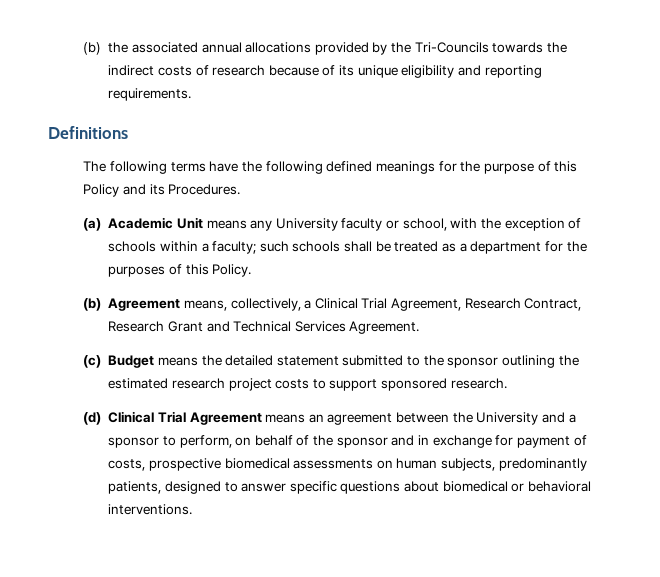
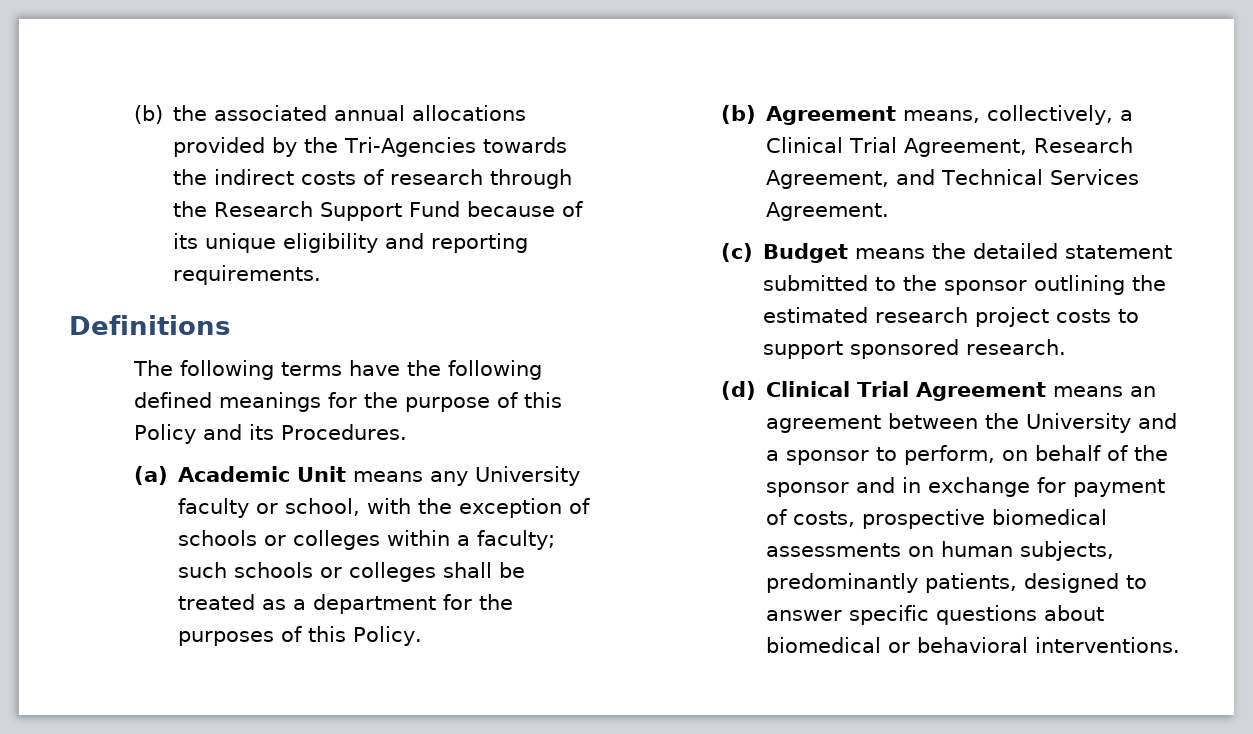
- (b) the associated annual allocations provided by the Tri-Councils towards the indirect costs of research because of its unique eligibility and reporting requirements.
+ (b) the associated annual allocations provided by the Tri-Agencies towards the indirect costs of research through the Research Support Fund because of its unique eligibility and reporting requirements.
- (a) Academic Unit means any University faculty or school, with the exception of schools within a faculty; such schools shall be treated as a department for the purposes of this Policy.
+ (a) Academic Unit means any University faculty or school, with the exception of schools or colleges within a faculty; such schools or colleges shall be treated as a department for the purposes of this Policy.
- (b) Agreement means, collectively, a Clinical Trial Agreement, Research Contract, Research Grant and Technical Services Agreement.
+ (b) Agreement means, collectively, a Clinical Trial Agreement, Research Agreement, and Technical Services Agreement.

